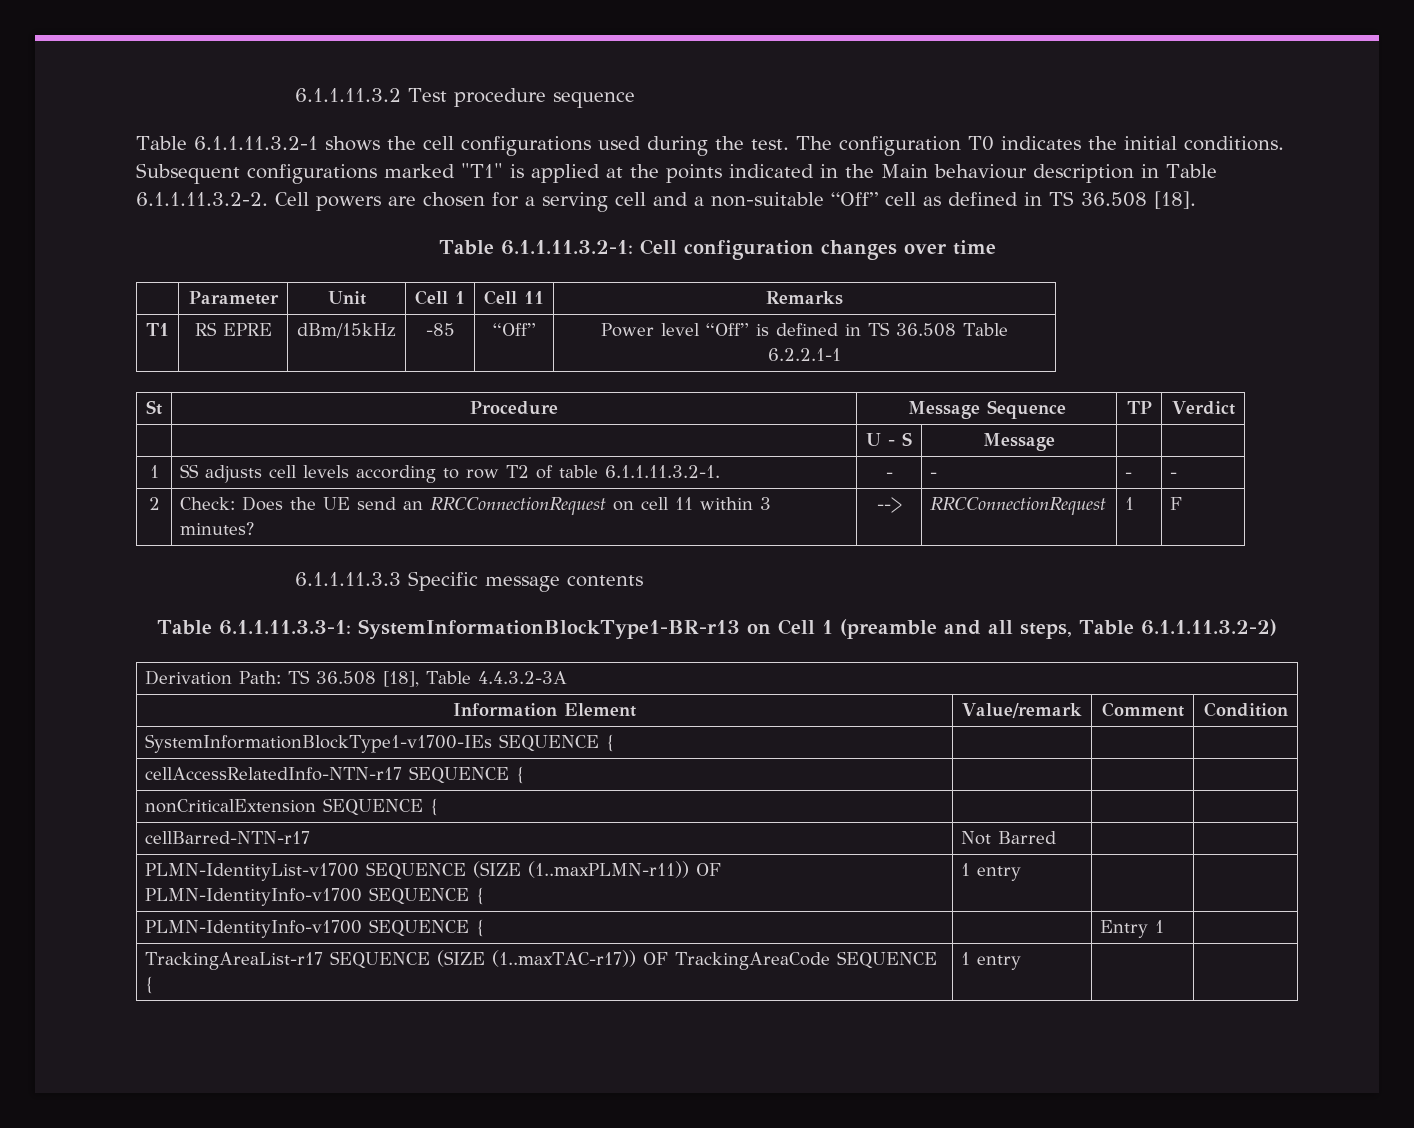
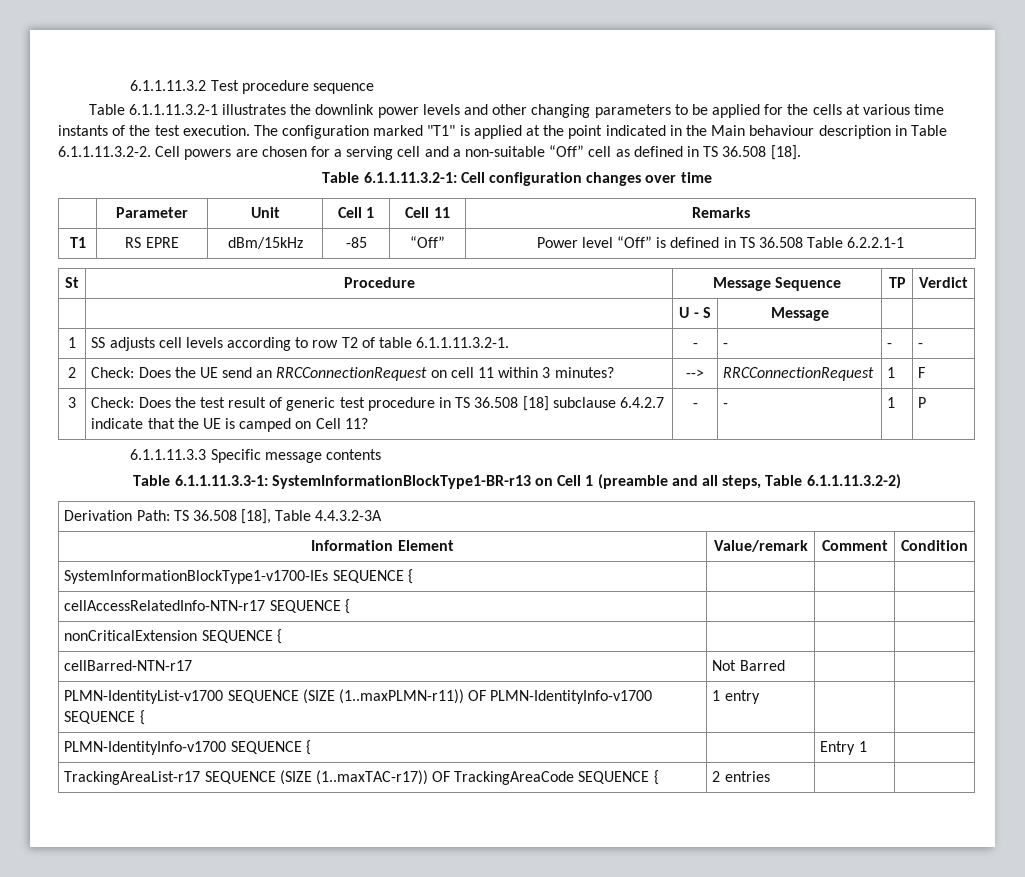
- Table 6.1.1.11.3.2-1 shows the cell configurations used during the test. The configuration T0 indicates the initial conditions. Subsequent configurations marked "T1" is applied at the points indicated in the Main behaviour description in Table 6.1.1.11.3.2-2. Cell powers are chosen for a serving cell and a non-suitable “Off” cell as defined in TS 36.508 [18].
+ Table 6.1.1.11.3.2-1 illustrates the downlink power levels and other changing parameters to be applied for the cells at various time instants of the test execution. The configuration marked "T1" is applied at the point indicated in the Main behaviour description in Table 6.1.1.11.3.2-2. Cell powers are chosen for a serving cell and a non-suitable “Off” cell as defined in TS 36.508 [18].
+ 3 | Check: Does the test result of generic test procedure in TS 36.508 [18] subclause 6.4.2.7 indicate that the UE is camped on Cell 11? | - | - | 1 | P
- TrackingAreaList-r17 SEQUENCE (SIZE (1..maxTAC-r17)) OF TrackingAreaCode SEQUENCE { | 1 entry | |
+ TrackingAreaList-r17 SEQUENCE (SIZE (1..maxTAC-r17)) OF TrackingAreaCode SEQUENCE { | 2 entries | |

